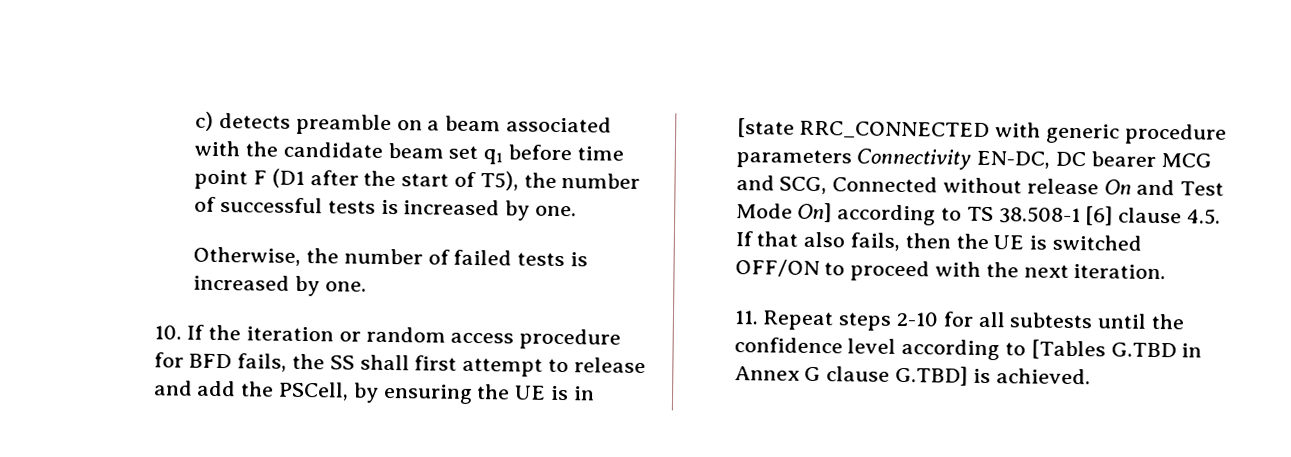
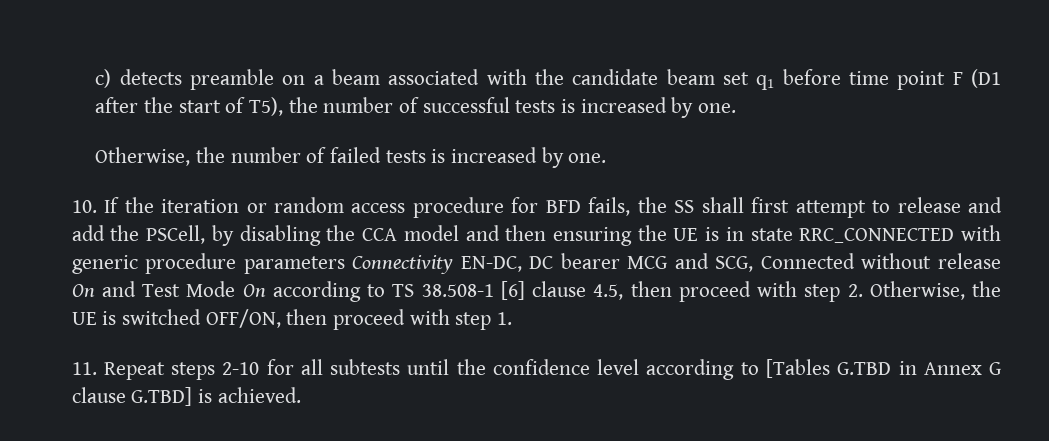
- 10. If the iteration or random access procedure for BFD fails, the SS shall first attempt to release and add the PSCell, by ensuring the UE is in [state RRC_CONNECTED with generic procedure parameters Connectivity EN-DC, DC bearer MCG and SCG, Connected without release On and Test Mode On] according to TS 38.508-1 [6] clause 4.5. If that also fails, then the UE is switched OFF/ON to proceed with the next iteration.
+ 10. If the iteration or random access procedure for BFD fails, the SS shall first attempt to release and add the PSCell, by disabling the CCA model and then ensuring the UE is in state RRC_CONNECTED with generic procedure parameters Connectivity EN-DC, DC bearer MCG and SCG, Connected without release On and Test Mode On according to TS 38.508-1 [6] clause 4.5, then proceed with step 2. Otherwise, the UE is switched OFF/ON, then proceed with step 1.

